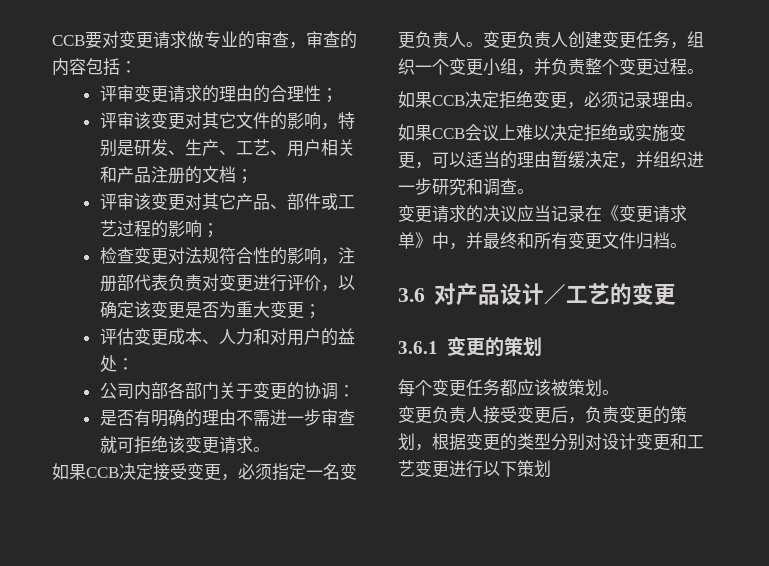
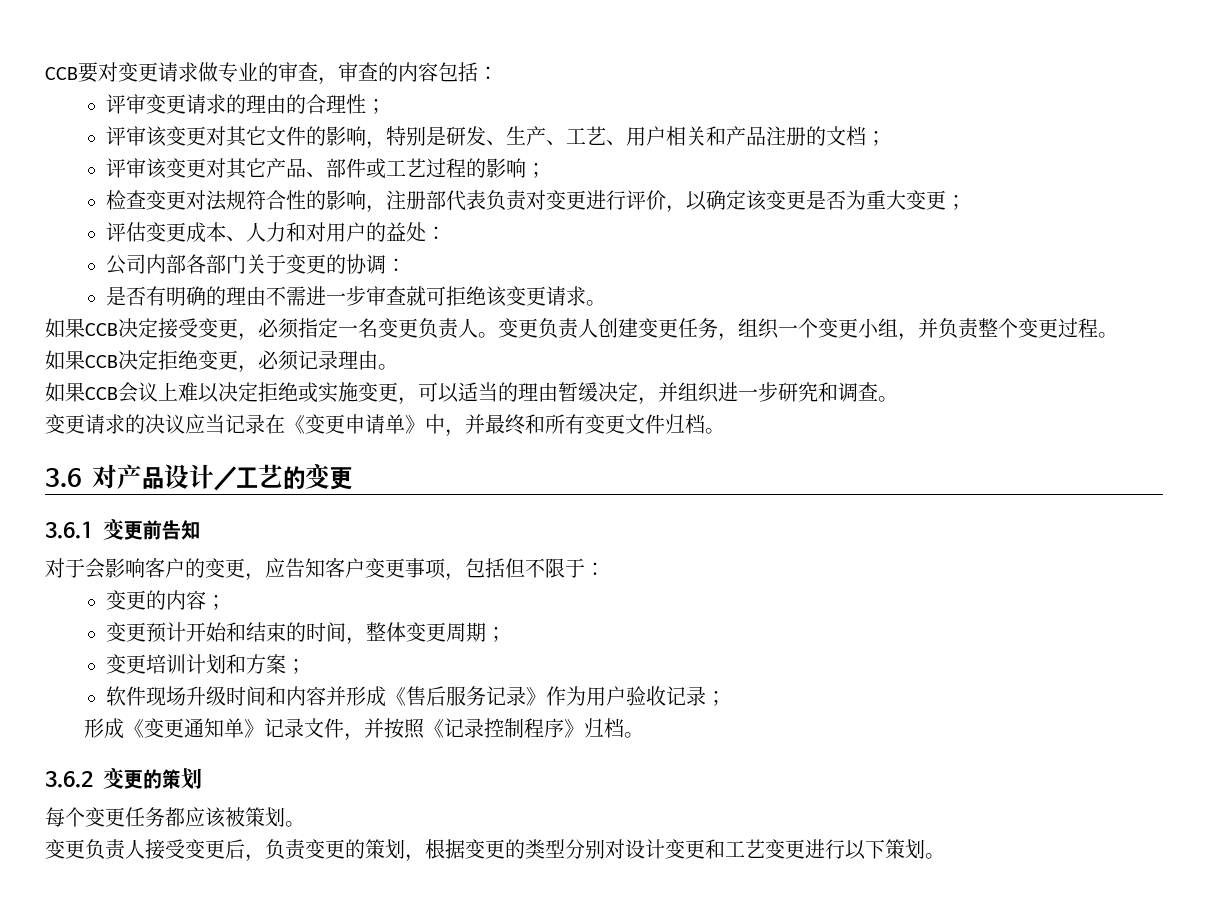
- 变更请求的决议应当记录在《变更请求单》中，并最终和所有变更文件归档。
+ 变更请求的决议应当记录在《变更申请单》中，并最终和所有变更文件归档。
- 3.6.1变更的策划
+ 3.6.1变更前告知
+ 对于会影响客户的变更，应告知客户变更事项，包括但不限于：
+ 变更的内容；
+ 变更预计开始和结束的时间，整体变更周期；
+ 变更培训计划和方案；
+ 软件现场升级时间和内容并形成《售后服务记录》作为用户验收记录；
+ 形成《变更通知单》记录文件，并按照《记录控制程序》归档。
+ 3.6.2变更的策划
- 变更负责人接受变更后，负责变更的策划，根据变更的类型分别对设计变更和工艺变更进行以下策划
+ 变更负责人接受变更后，负责变更的策划，根据变更的类型分别对设计变更和工艺变更进行以下策划。

